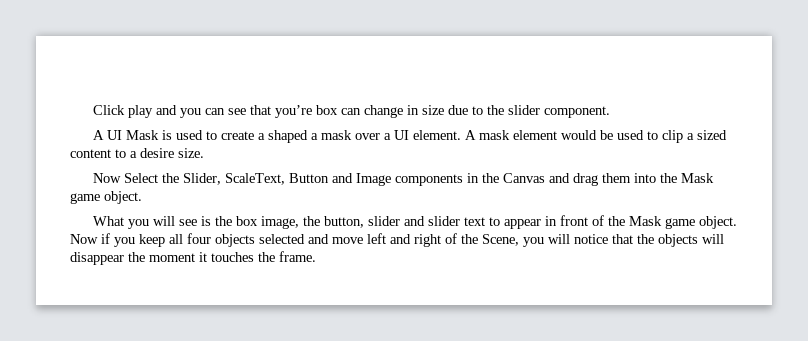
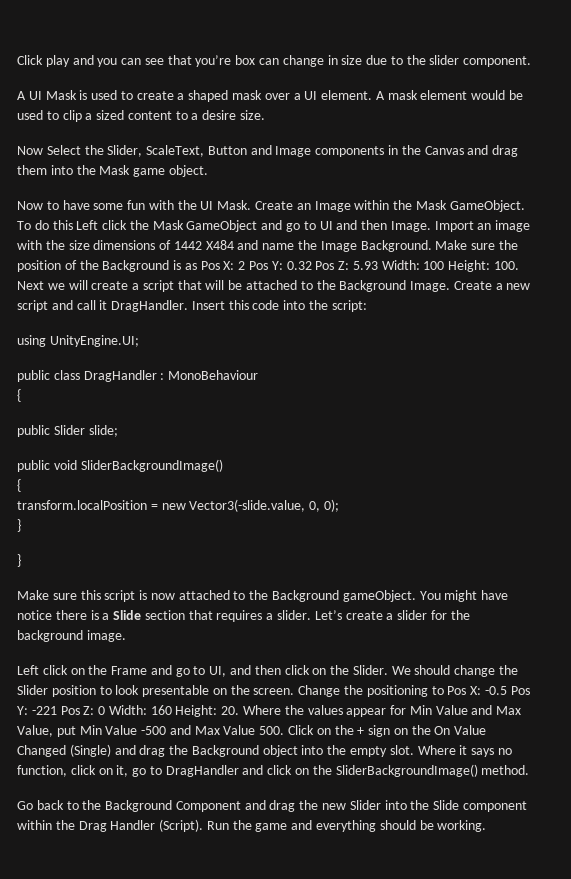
- A UI Mask is used to create a shaped a mask over a UI element.
+ A UI Mask is used to create a shaped mask over a UI element.
- What you will see is the box image, the button, slider and slider text to appear in front of the Mask game object. Now if you keep all four objects selected and move left and right of the Scene, you will notice that the objects will disappear the moment it touches the frame.
+ Now to have some fun with the UI Mask. Create an Image within the Mask GameObject. To do this Left click the Mask GameObject and go to UI and then Image. Import an image with the size dimensions of 1442 X484 and name the Image Background. Make sure the position of the Background is as Pos X: 2 Pos Y: 0.32 Pos Z: 5.93 Width: 100 Height: 100. Next we will create a script that will be attached to the Background Image. Create a new script and call it DragHandler. Insert this code into the script:
+ using UnityEngine.UI;
+ public class DragHandler : MonoBehaviour
+ {
+ public Slider slide;
+ public void SliderBackgroundImage()
+ {
+ transform.localPosition = new Vector3(-slide.value, 0, 0);
+ }
+ }
+ Make sure this script is now attached to the Background gameObject. You might have notice there is a Slide section that requires a slider. Let’s create a slider for the background image.
+ Left click on the Frame and go to UI, and then click on the Slider. We should change the Slider position to look presentable on the screen. Change the positioning to Pos X: -0.5 Pos Y: -221 Pos Z: 0 Width: 160 Height: 20. Where the values appear for Min Value and Max Value, put Min Value -500 and Max Value 500. Click on the + sign on the On Value Changed (Single) and drag the Background object into the empty slot. Where it says no function, click on it, go to DragHandler and click on the SliderBackgroundImage() method.
+ Go back to the Background Component and drag the new Slider into the Slide component within the Drag Handler (Script). Run the game and everything should be working.

